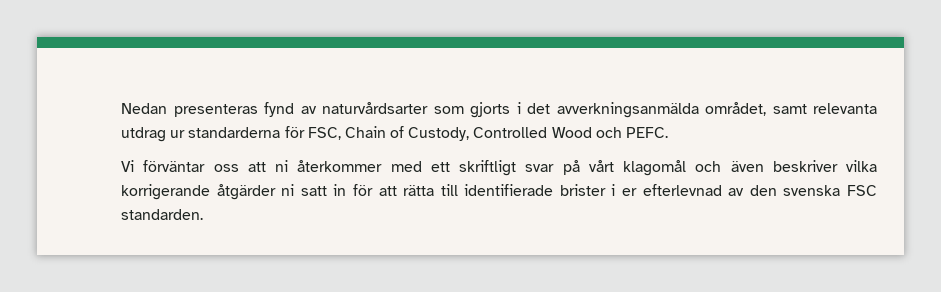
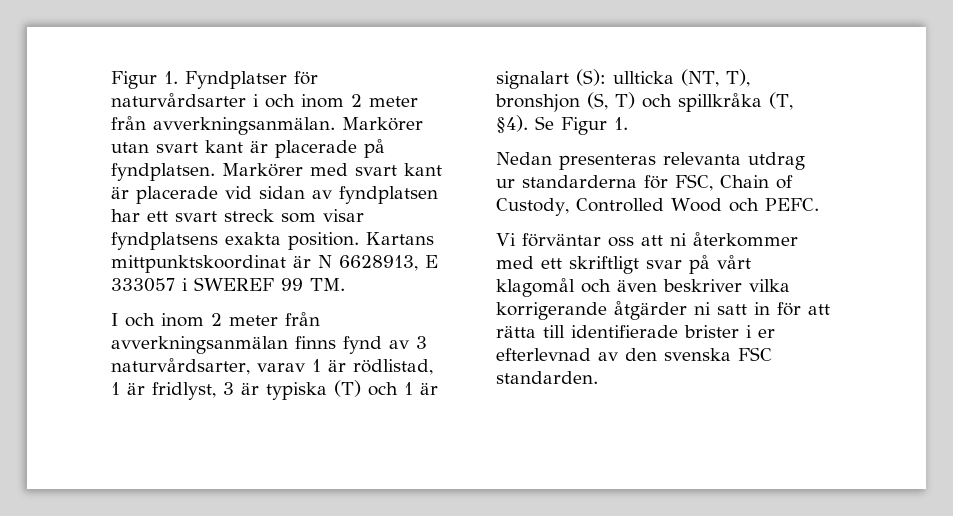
- Nedan presenteras fynd av naturvårdsarter som gjorts i det avverkningsanmälda området, samt relevanta utdrag ur standarderna för FSC, Chain of Custody, Controlled Wood och PEFC.
+ Figur 1. Fyndplatser för naturvårdsarter i och inom 2 meter från avverkningsanmälan. Markörer utan svart kant är placerade på fyndplatsen. Markörer med svart kant är placerade vid sidan av fyndplatsen har ett svart streck som visar fyndplatsens exakta position. Kartans mittpunktskoordinat är N 6628913, E 333057 i SWEREF 99 TM.
+ I och inom 2 meter från avverkningsanmälan finns fynd av 3 naturvårdsarter, varav 1 är rödlistad, 1 är fridlyst, 3 är typiska (T) och 1 är signalart (S): ullticka (NT, T), bronshjon (S, T) och spillkråka (T, §4). Se Figur 1.
+ Nedan presenteras relevanta utdrag ur standarderna för FSC, Chain of Custody, Controlled Wood och PEFC.

